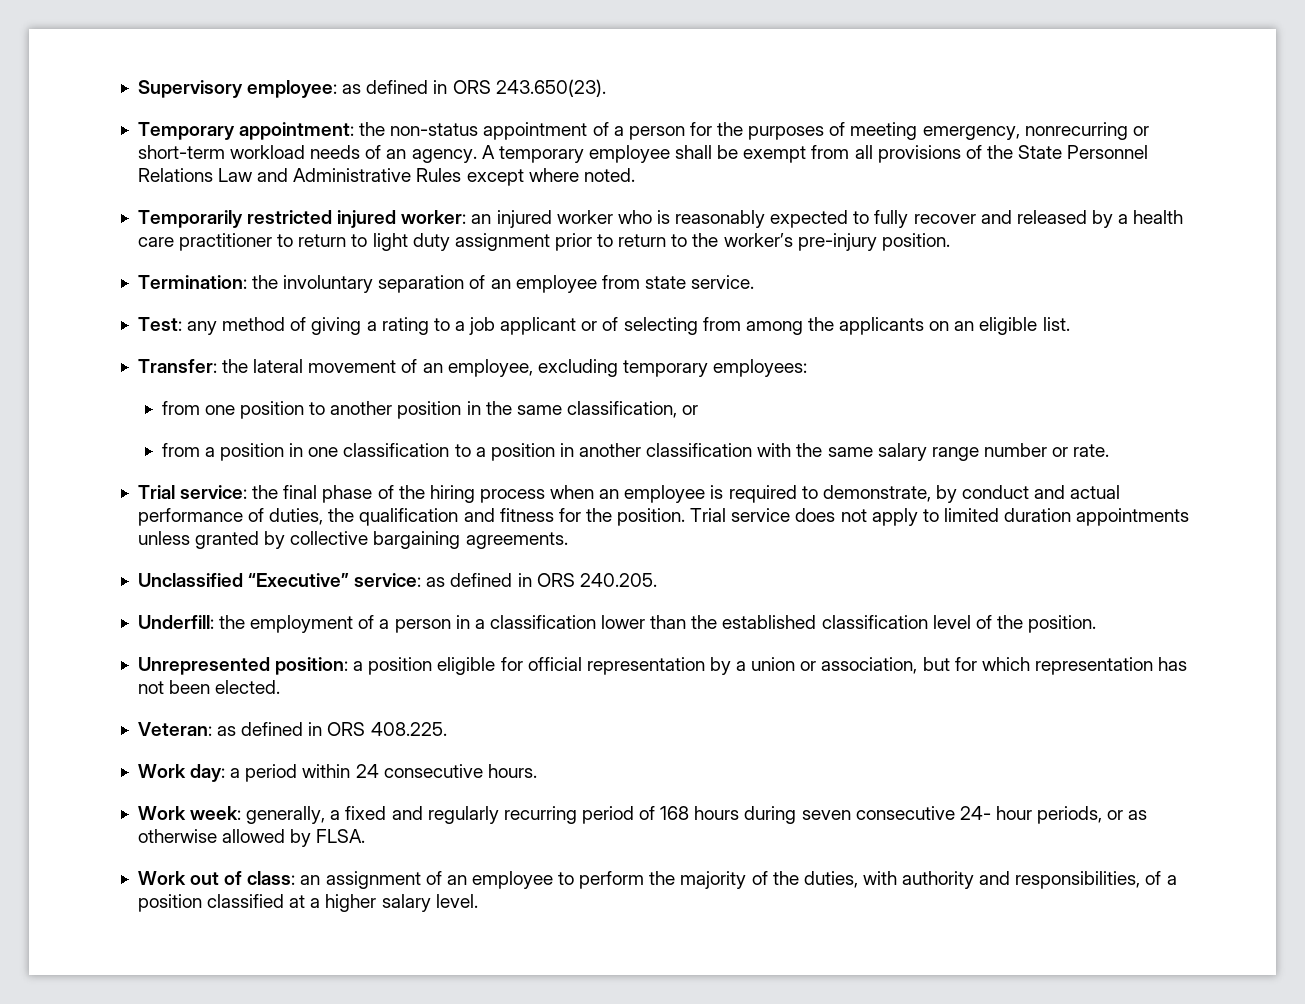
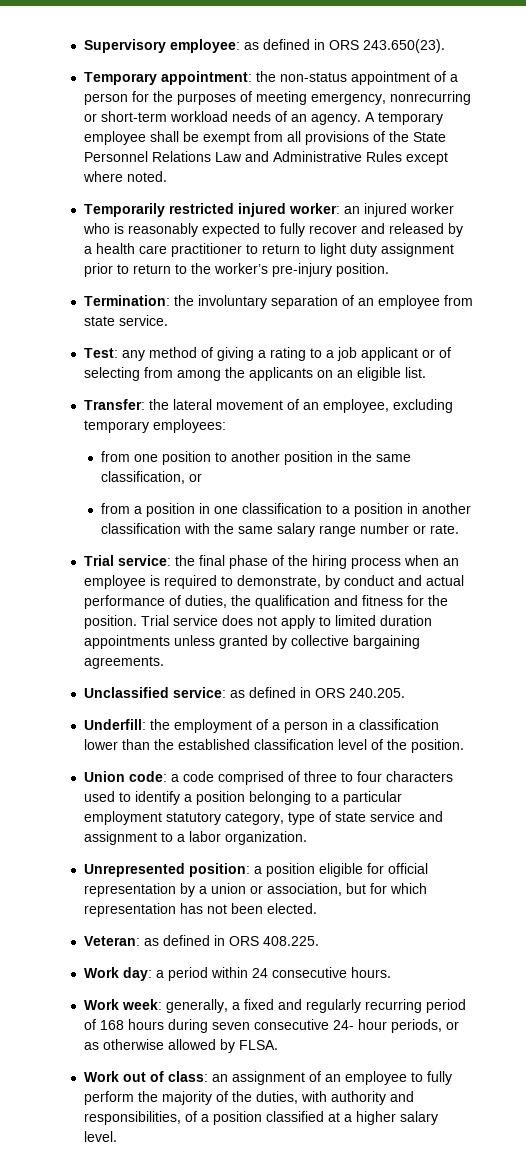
- Unclassified “Executive” service: as defined in ORS 240.205.
+ Unclassified service: as defined in ORS 240.205.
+ Union code: a code comprised of three to four characters used to identify a position belonging to a particular employment statutory category, type of state service and assignment to a labor organization.
- Work out of class: an assignment of an employee to perform the majority of the duties, with authority and responsibilities, of a position classified at a higher salary level.
+ Work out of class: an assignment of an employee to fully perform the majority of the duties, with authority and responsibilities, of a position classified at a higher salary level.

